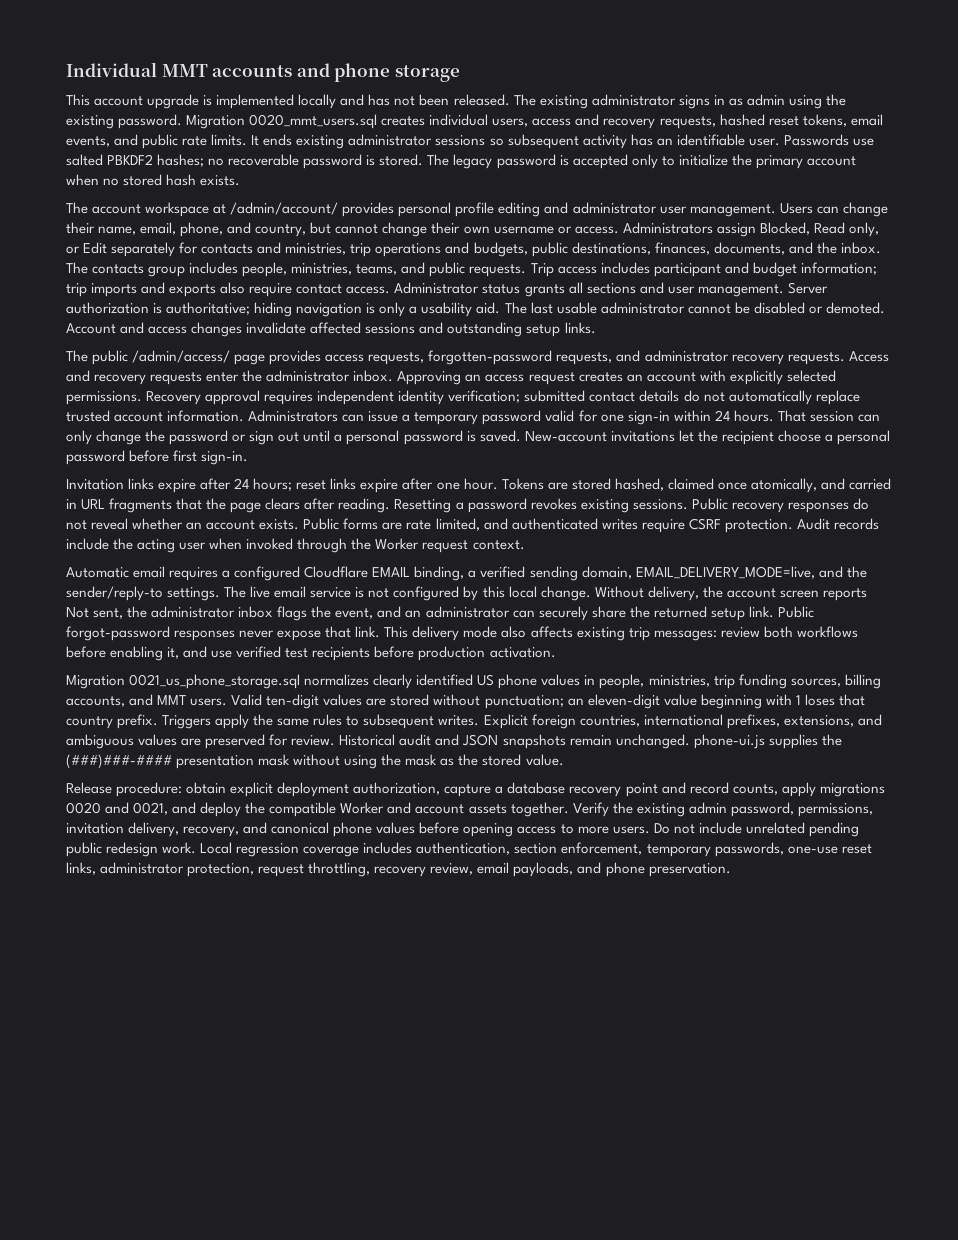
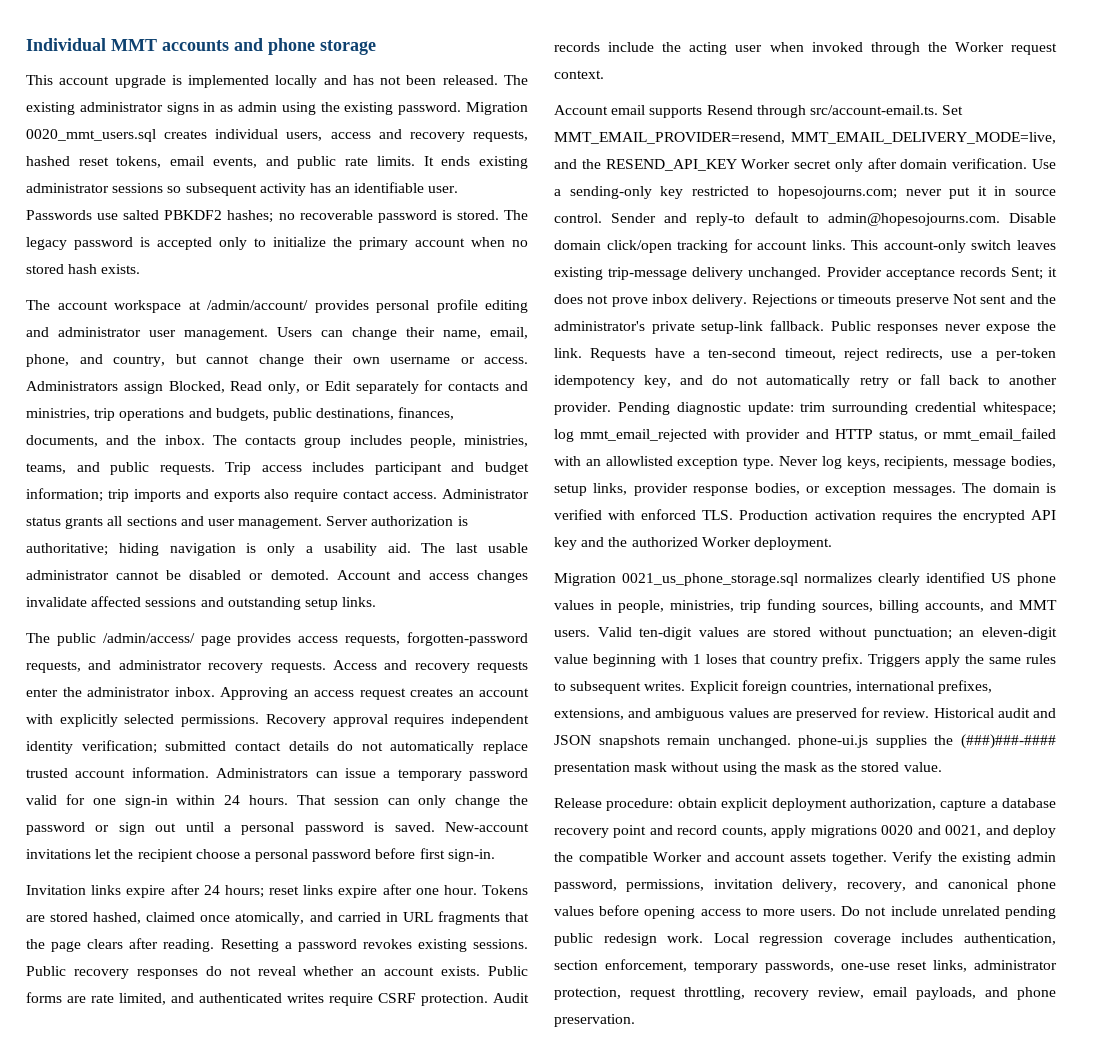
- Automatic email requires a configured Cloudflare EMAIL binding, a verified sending domain, EMAIL_DELIVERY_MODE=live, and the sender/reply-to settings. The live email service is not configured by this local change. Without delivery, the account screen reports Not sent, the administrator inbox flags the event, and an administrator can securely share the returned setup link. Public forgot-password responses never expose that link. This delivery mode also affects existing trip messages: review both workflows before enabling it, and use verified test recipients before production activation.
+ Account email supports Resend through src/account-email.ts. Set MMT_EMAIL_PROVIDER=resend, MMT_EMAIL_DELIVERY_MODE=live, and the RESEND_API_KEY Worker secret only after domain verification. Use a sending-only key restricted to hopesojourns.com; never put it in source control. Sender and reply-to default to admin@hopesojourns.com. Disable domain click/open tracking for account links. This account-only switch leaves existing trip-message delivery unchanged. Provider acceptance records Sent; it does not prove inbox delivery. Rejections or timeouts preserve Not sent and the administrator's private setup-link fallback. Public responses never expose the link. Requests have a ten-second timeout, reject redirects, use a per-token idempotency key, and do not automatically retry or fall back to another provider. Pending diagnostic update: trim surrounding credential whitespace; log mmt_email_rejected with provider and HTTP status, or mmt_email_failed with an allowlisted exception type. Never log keys, recipients, message bodies, setup links, provider response bodies, or exception messages. The domain is verified with enforced TLS. Production activation requires the encrypted API key and the authorized Worker deployment.

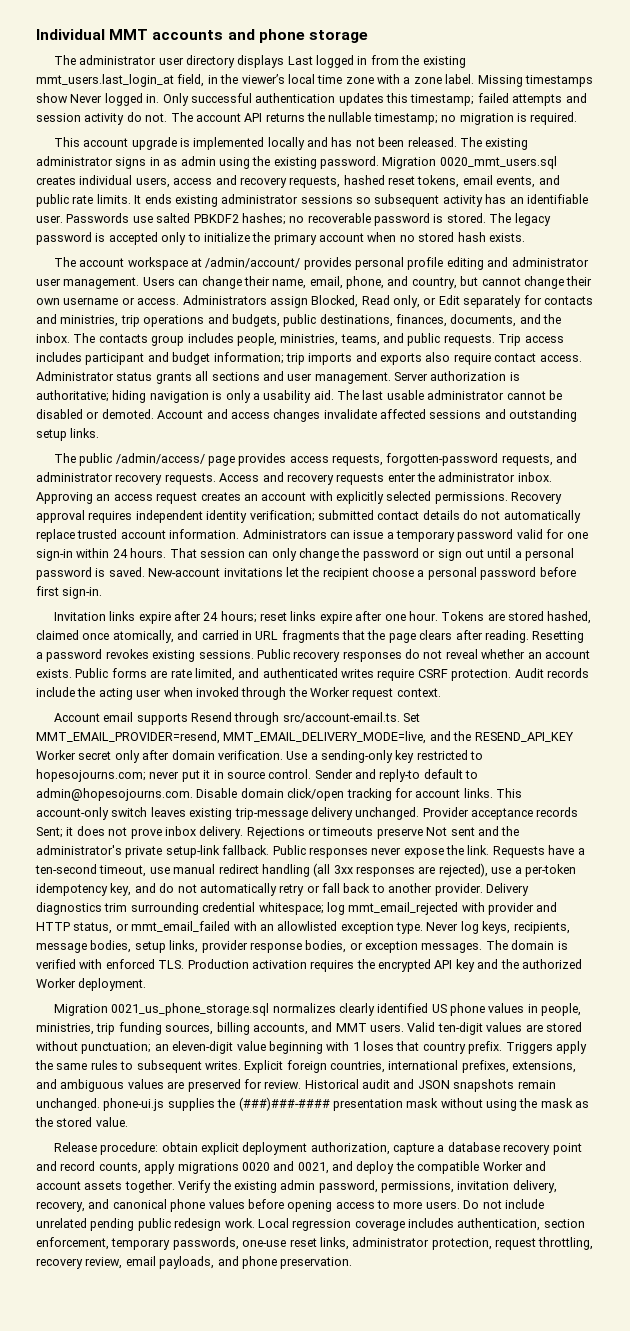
+ The administrator user directory displays Last logged in from the existing mmt_users.last_login_at field, in the viewer’s local time zone with a zone label. Missing timestamps show Never logged in. Only successful authentication updates this timestamp; failed attempts and session activity do not. The account API returns the nullable timestamp; no migration is required.
- Requests have a ten-second timeout, reject redirects, use a per-token idempotency key, and do not automatically retry or fall back to another provider.
+ Requests have a ten-second timeout, use manual redirect handling (all 3xx responses are rejected), use a per-token idempotency key, and do not automatically retry or fall back to another provider.
- Pending diagnostic update: trim surrounding credential whitespace; log mmt_email_rejected with provider and HTTP status, or mmt_email_failed with an allowlisted exception type.
+ Delivery diagnostics trim surrounding credential whitespace; log mmt_email_rejected with provider and HTTP status, or mmt_email_failed with an allowlisted exception type.

